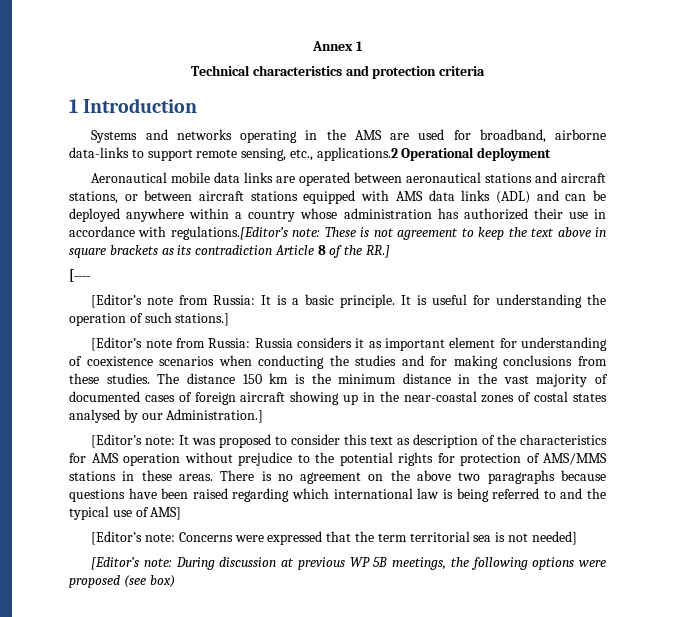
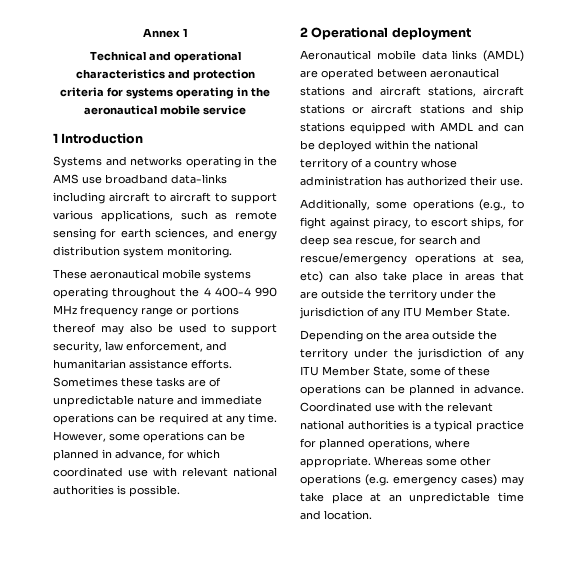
- Technical characteristics and protection criteria
+ Technical and operational characteristics and protection criteria for systems operating in the aeronautical mobile service
- Systems and networks operating in the AMS are used for broadband, airborne data-links to support remote sensing, etc., applications.2 Operational deployment
+ Systems and networks operating in the AMS use broadband data-links including aircraft to aircraft to support various applications, such as remote sensing for earth sciences, and energy distribution system monitoring.
+ These aeronautical mobile systems operating throughout the 4 400-4 990 MHz frequency range or portions thereof may also be used to support security, law enforcement, and humanitarian assistance efforts. Sometimes these tasks are of unpredictable nature and immediate operations can be required at any time. However, some operations can be planned in advance, for which coordinated use with relevant national authorities is possible.
+ 2 Operational deployment
- Aeronautical mobile data links are operated between aeronautical stations and aircraft stations, or between aircraft stations equipped with AMS data links (ADL) and can be deployed anywhere within a country whose administration has authorized their use in accordance with regulations.[Editor’s note: These is not agreement to keep the text above in square brackets as its contradiction Article 8 of the RR.]
- [----
- [Editor’s note from Russia: It is a basic principle. It is useful for understanding the operation of such stations.]
- [Editor’s note from Russia: Russia considers it as important element for understanding of coexistence scenarios when conducting the studies and for making conclusions from these studies. The distance 150 km is the minimum distance in the vast majority of documented cases of foreign aircraft showing up in the near-coastal zones of costal states analysed by our Administration.]
- [Editor’s note: It was proposed to consider this text as description of the characteristics for AMS operation without prejudice to the potential rights for protection of AMS/MMS stations in these areas. There is no agreement on the above two paragraphs because questions have been raised regarding which international law is being referred to and the typical use of AMS]
- [Editor’s note: Concerns were expressed that the term territorial sea is not needed]
- [Editor’s note: During discussion at previous WP 5B meetings, the following options were proposed (see box)
+ Aeronautical mobile data links (AMDL) are operated between aeronautical stations and aircraft stations, aircraft stations or aircraft stations and ship stations equipped with AMDL and can be deployed within the national territory of a country whose administration has authorized their use.
+ Additionally, some operations (e.g., to fight against piracy, to escort ships, for deep sea rescue, for search and rescue/emergency operations at sea, etc) can also take place in areas that are outside the territory under the jurisdiction of any ITU Member State.
+ Depending on the area outside the territory under the jurisdiction of any ITU Member State, some of these operations can be planned in advance. Coordinated use with the relevant national authorities is a typical practice for planned operations, where appropriate. Whereas some other operations (e.g. emergency cases) may take place at an unpredictable time and location.

